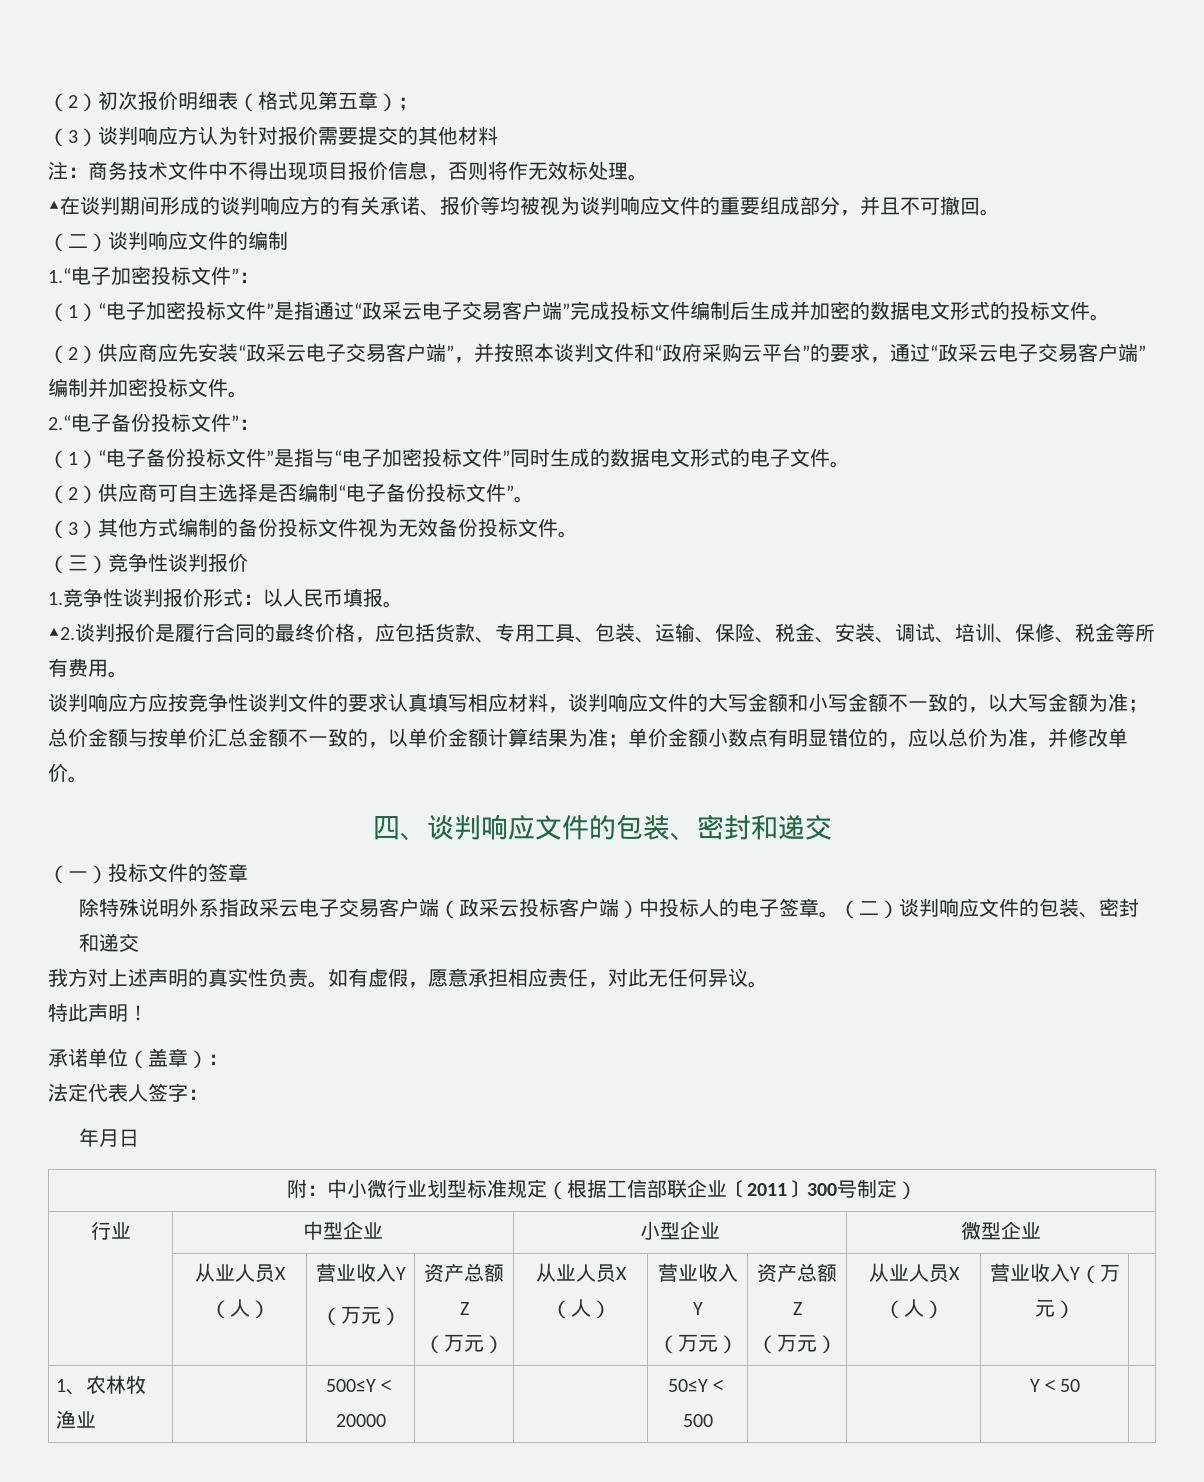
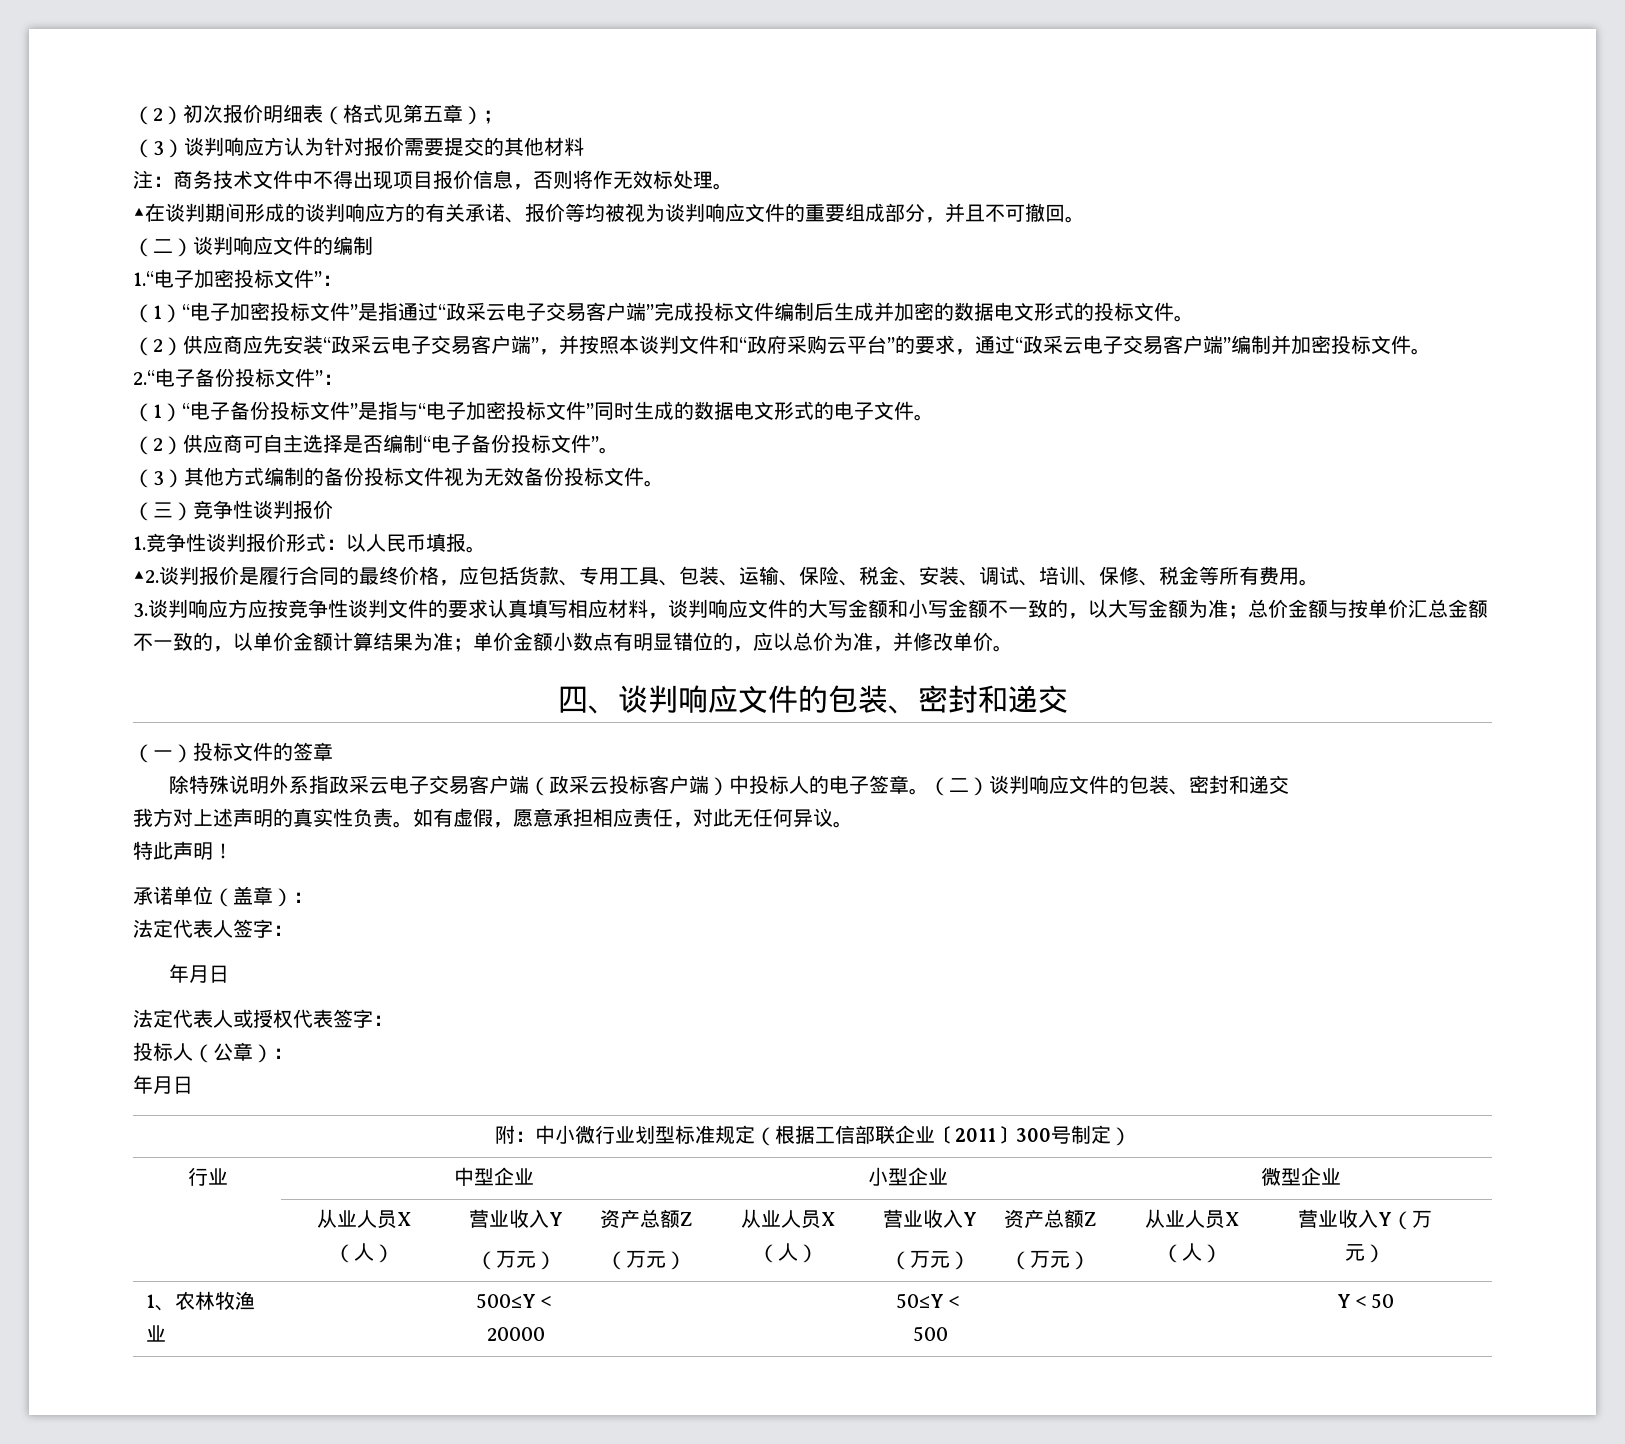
- 谈判响应方应按竞争性谈判文件的要求认真填写相应材料，谈判响应文件的大写金额和小写金额不一致的，以大写金额为准；总价金额与按单价汇总金额不一致的，以单价金额计算结果为准；单价金额小数点有明显错位的，应以总价为准，并修改单价。
+ 3.谈判响应方应按竞争性谈判文件的要求认真填写相应材料，谈判响应文件的大写金额和小写金额不一致的，以大写金额为准；总价金额与按单价汇总金额不一致的，以单价金额计算结果为准；单价金额小数点有明显错位的，应以总价为准，并修改单价。
+ 法定代表人或授权代表签字：
+ 投标人（公章）：
+ 年月日

